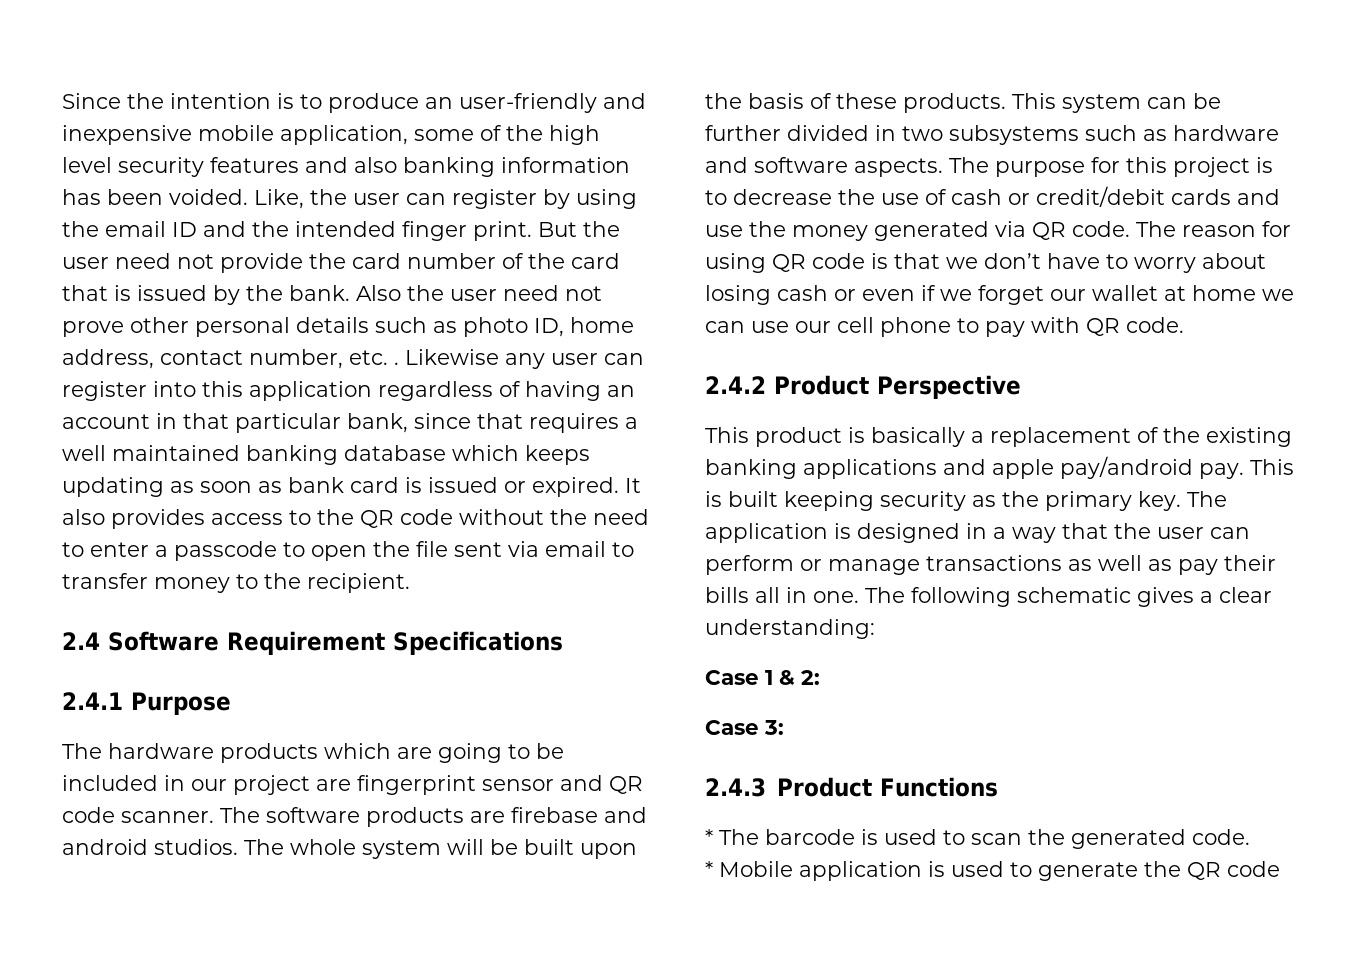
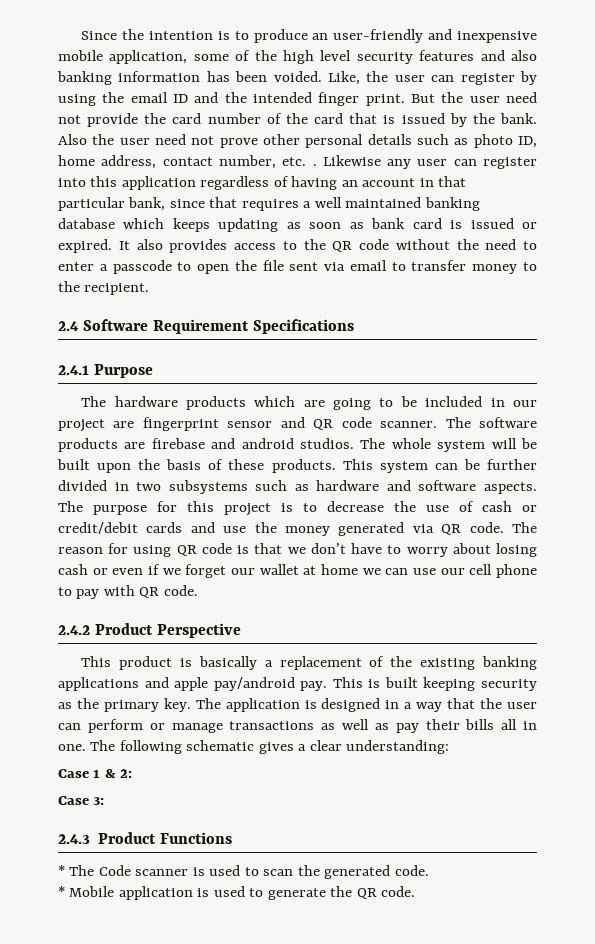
- * The barcode is used to scan the generated code.
+ * The Code scanner is used to scan the generated code.
- * Mobile application is used to generate the QR code
+ * Mobile application is used to generate the QR code.

